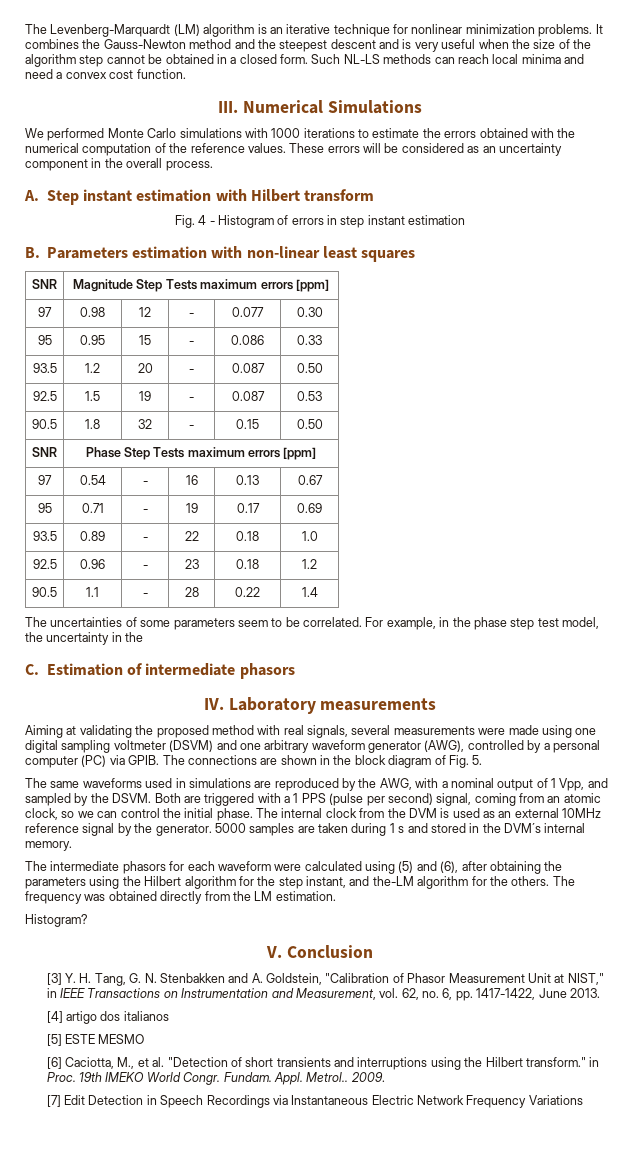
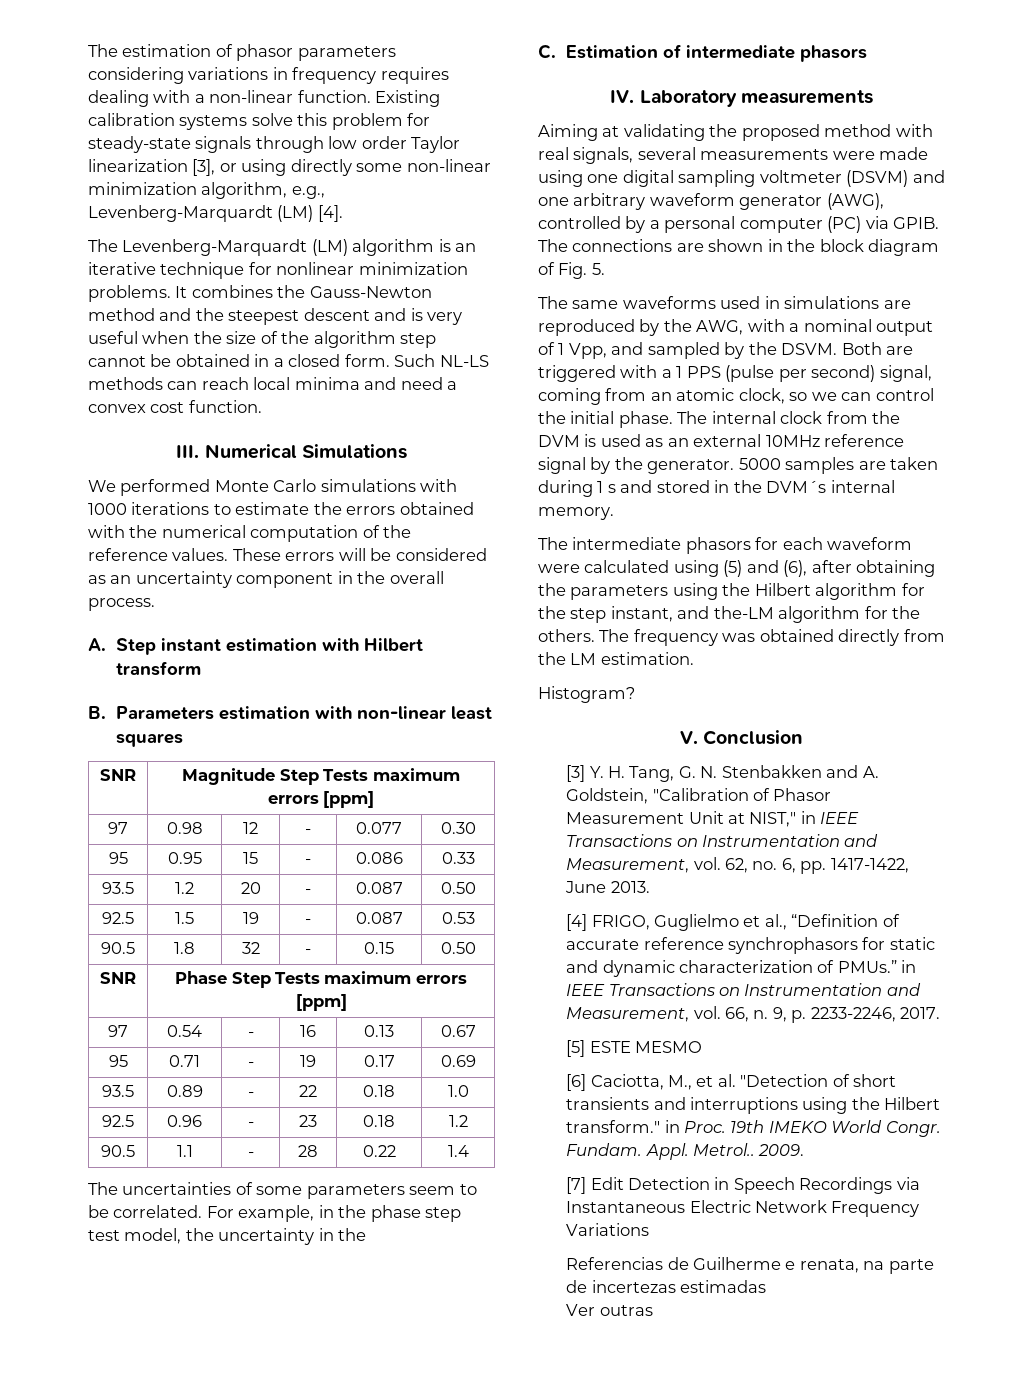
+ The estimation of phasor parameters considering variations in frequency requires dealing with a non-linear function. Existing calibration systems solve this problem for steady-state signals through low order Taylor linearization [3], or using directly some non-linear minimization algorithm, e.g., Levenberg-Marquardt (LM) [4].
- Fig. 4 - Histogram of errors in step instant estimation
- [4] artigo dos italianos
+ [4] FRIGO, Guglielmo et al., “Definition of accurate reference synchrophasors for static and dynamic characterization of PMUs.” in IEEE Transactions on Instrumentation and Measurement, vol. 66, n. 9, p. 2233-2246, 2017.
+ Referencias de Guilherme e renata, na parte de incertezas estimadas
+ Ver outras

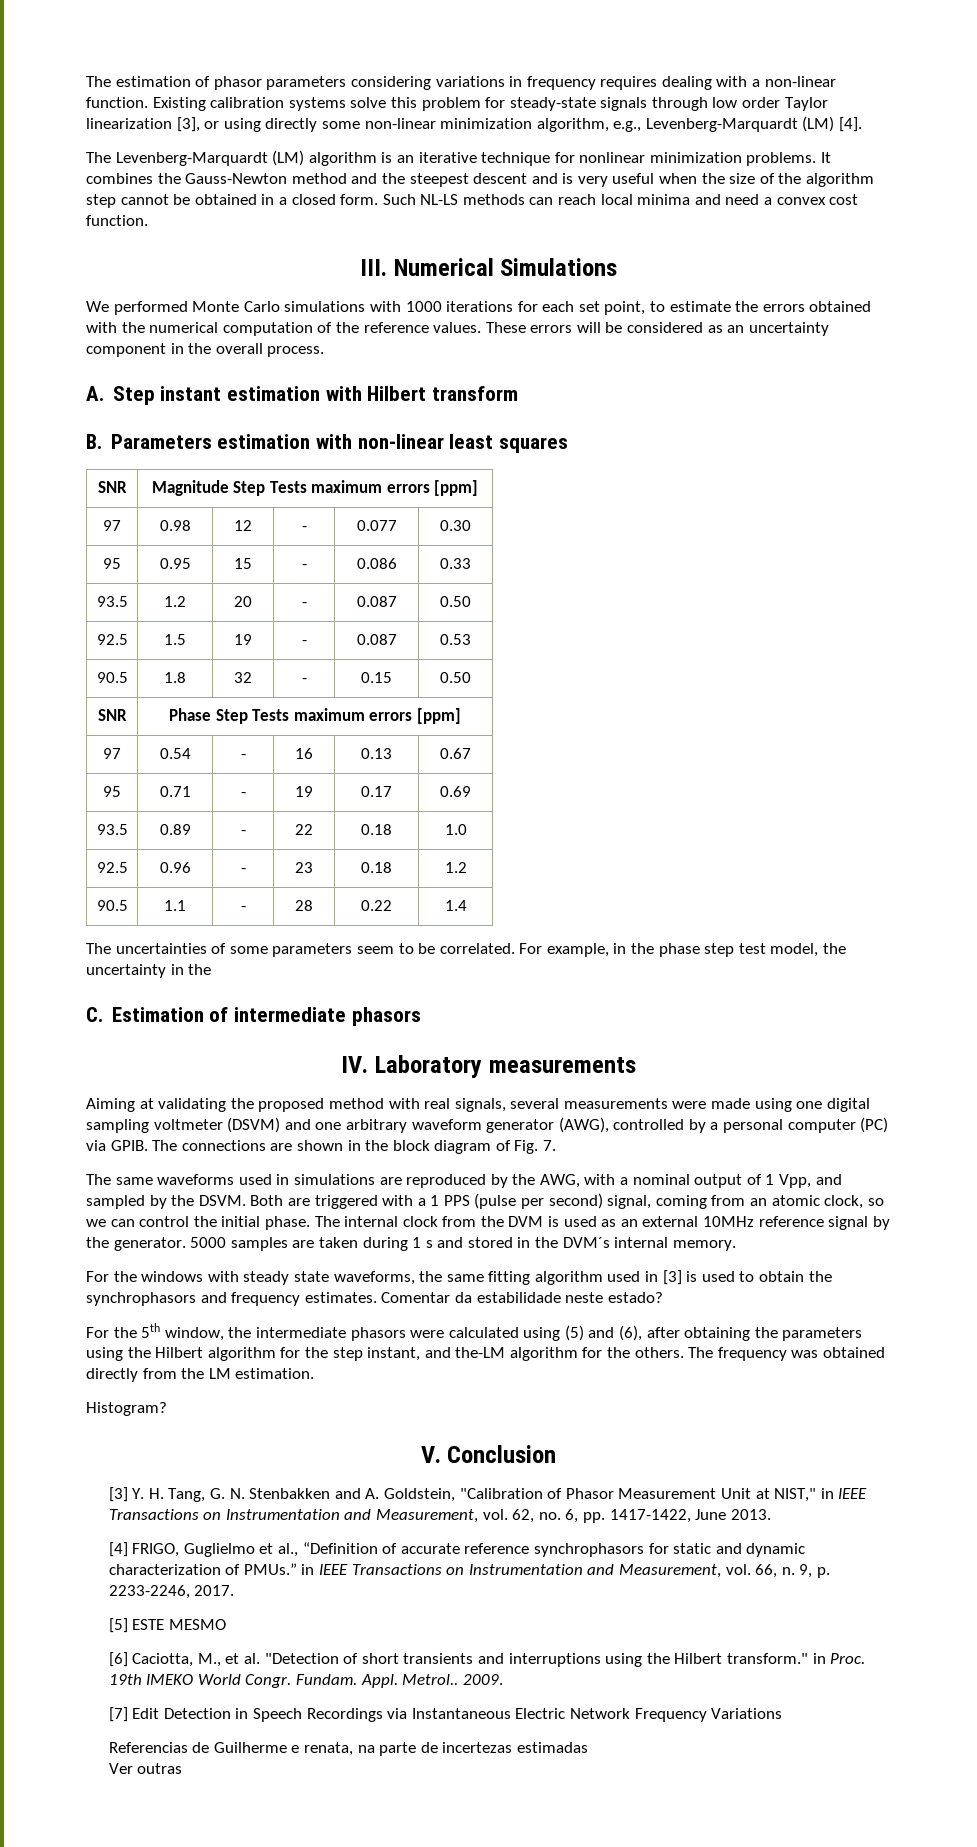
- We performed Monte Carlo simulations with 1000 iterations to estimate the errors obtained with the numerical computation of the reference values.
+ We performed Monte Carlo simulations with 1000 iterations for each set point, to estimate the errors obtained with the numerical computation of the reference values.
- The connections are shown in the block diagram of Fig. 5.
+ The connections are shown in the block diagram of Fig. 7.
- The intermediate phasors for each waveform were calculated using (5) and (6), after obtaining the parameters using the Hilbert algorithm for the step instant, and the-LM algorithm for the others.
+ For the windows with steady state waveforms, the same fitting algorithm used in [3] is used to obtain the synchrophasors and frequency estimates. Comentar da estabilidade neste estado?
+ For the 5th window, the intermediate phasors were calculated using (5) and (6), after obtaining the parameters using the Hilbert algorithm for the step instant, and the-LM algorithm for the others.

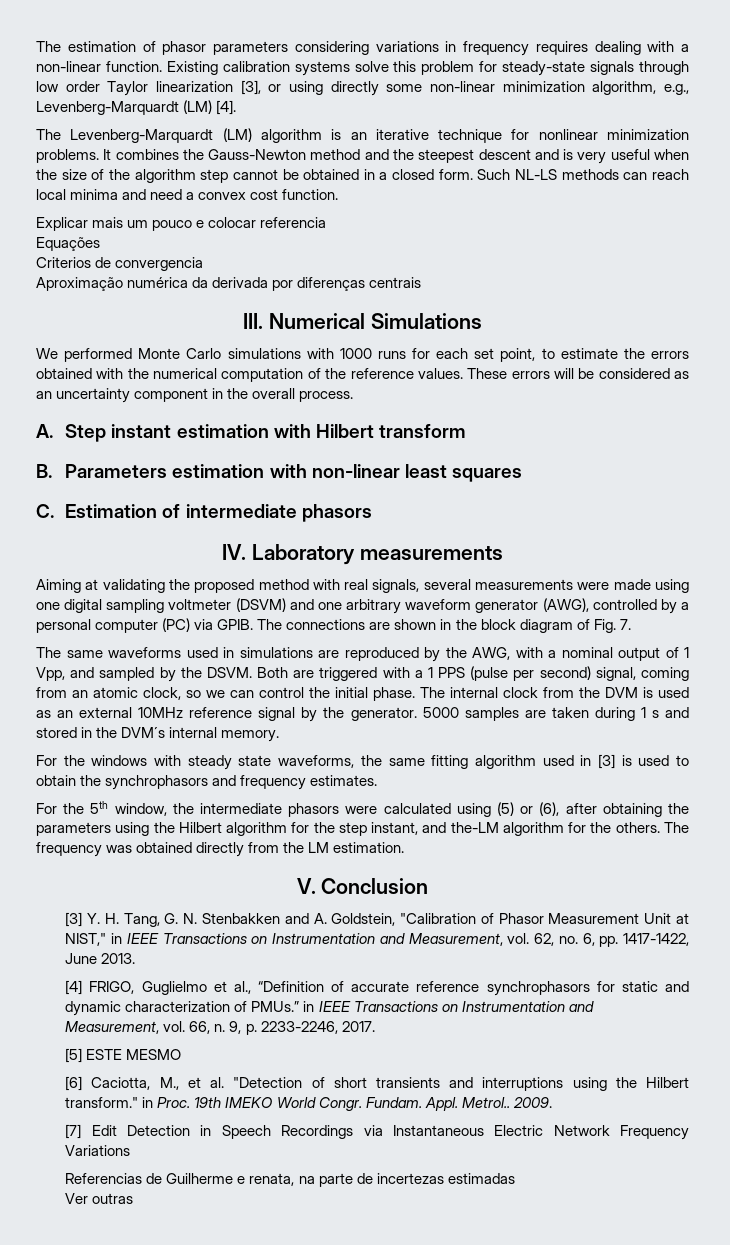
+ Explicar mais um pouco e colocar referencia
+ Equações
+ Criterios de convergencia
+ Aproximação numérica da derivada por diferenças centrais
- We performed Monte Carlo simulations with 1000 iterations for each set point, to estimate the errors obtained with the numerical computation of the reference values.
+ We performed Monte Carlo simulations with 1000 runs for each set point, to estimate the errors obtained with the numerical computation of the reference values.
- SNR | Magnitude Step Tests maximum errors [ppm]
- 97 | 0.98 | 12 | - | 0.077 | 0.30
- 95 | 0.95 | 15 | - | 0.086 | 0.33
- 93.5 | 1.2 | 20 | - | 0.087 | 0.50
- 92.5 | 1.5 | 19 | - | 0.087 | 0.53
- 90.5 | 1.8 | 32 | - | 0.15 | 0.50
- SNR | Phase Step Tests maximum errors [ppm]
- 97 | 0.54 | - | 16 | 0.13 | 0.67
- 95 | 0.71 | - | 19 | 0.17 | 0.69
- 93.5 | 0.89 | - | 22 | 0.18 | 1.0
- 92.5 | 0.96 | - | 23 | 0.18 | 1.2
- 90.5 | 1.1 | - | 28 | 0.22 | 1.4
- The uncertainties of some parameters seem to be correlated. For example, in the phase step test model, the uncertainty in the
- Comentar da estabilidade neste estado?
- For the 5th window, the intermediate phasors were calculated using (5) and (6), after obtaining the parameters using the Hilbert algorithm for the step instant, and the-LM algorithm for the others.
+ For the 5th window, the intermediate phasors were calculated using (5) or (6), after obtaining the parameters using the Hilbert algorithm for the step instant, and the-LM algorithm for the others.
- Histogram?

